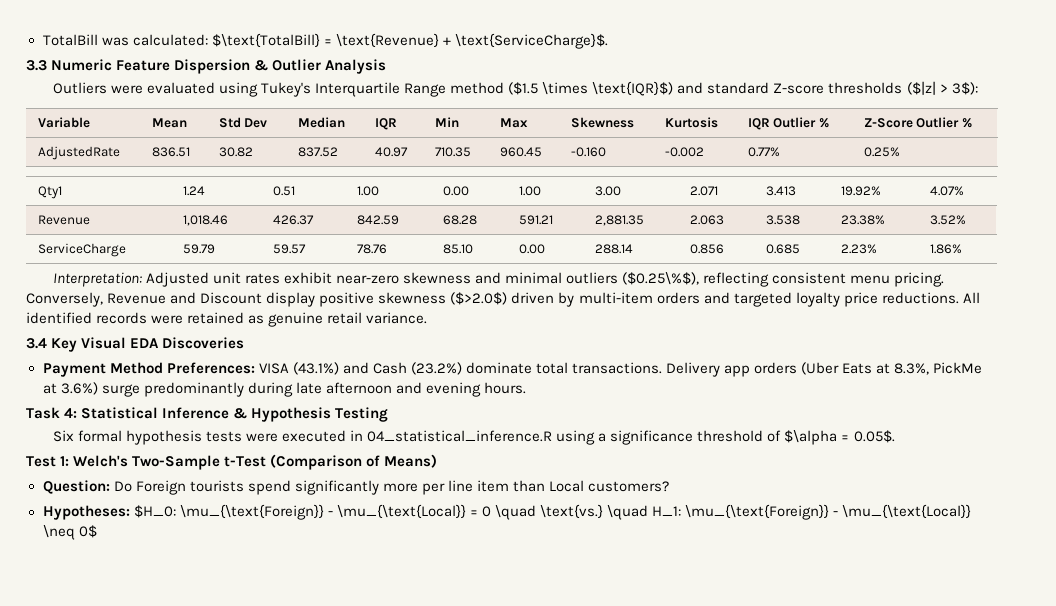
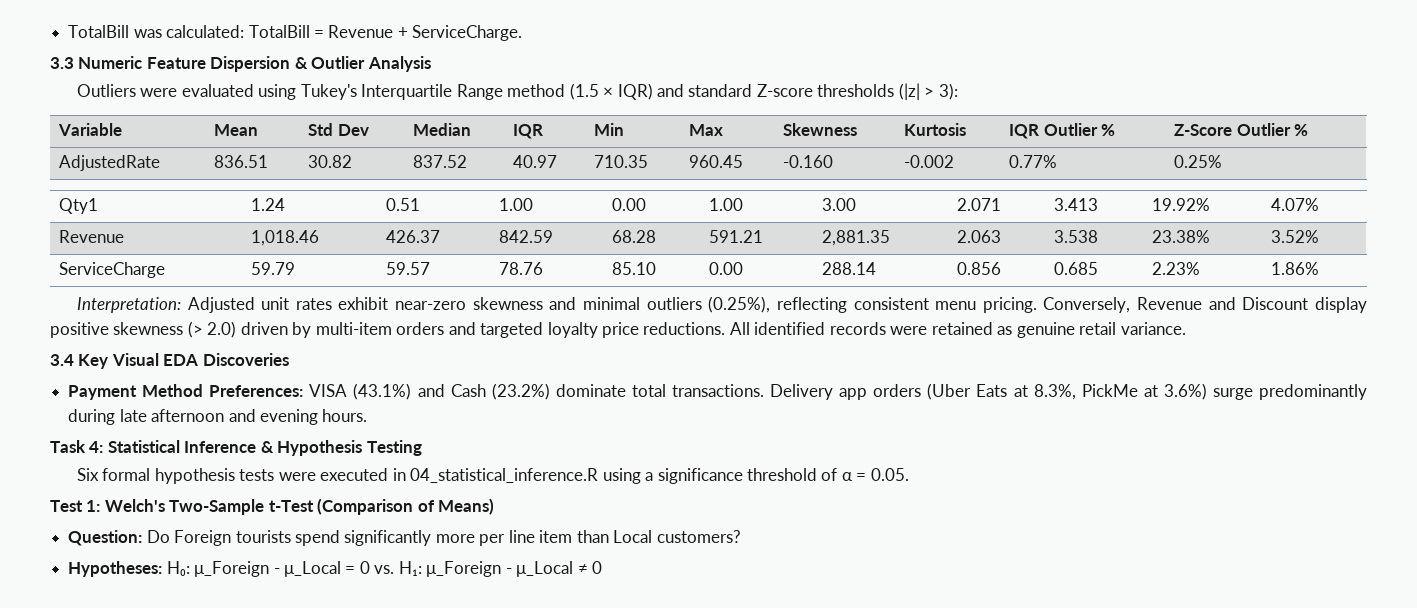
- TotalBill was calculated: $\text{TotalBill} = \text{Revenue} + \text{ServiceCharge}$.
+ TotalBill was calculated: TotalBill = Revenue + ServiceCharge.
- Outliers were evaluated using Tukey's Interquartile Range method ($1.5 \times \text{IQR}$) and standard Z-score thresholds ($|z| > 3$):
+ Outliers were evaluated using Tukey's Interquartile Range method (1.5 × IQR) and standard Z-score thresholds (|z| > 3):
- Interpretation: Adjusted unit rates exhibit near-zero skewness and minimal outliers ($0.25\%$), reflecting consistent menu pricing.
+ Interpretation: Adjusted unit rates exhibit near-zero skewness and minimal outliers (0.25%), reflecting consistent menu pricing.
- Conversely, Revenue and Discount display positive skewness ($>2.0$) driven by multi-item orders and targeted loyalty price reductions.
+ Conversely, Revenue and Discount display positive skewness (> 2.0) driven by multi-item orders and targeted loyalty price reductions.
- Six formal hypothesis tests were executed in 04_statistical_inference.R using a significance threshold of $\alpha = 0.05$.
+ Six formal hypothesis tests were executed in 04_statistical_inference.R using a significance threshold of α = 0.05.
- Hypotheses: $H_0: \mu_{\text{Foreign}} - \mu_{\text{Local}} = 0 \quad \text{vs.} \quad H_1: \mu_{\text{Foreign}} - \mu_{\text{Local}} \neq 0$
+ Hypotheses: H₀: μ_Foreign - μ_Local = 0 vs. H₁: μ_Foreign - μ_Local ≠ 0

